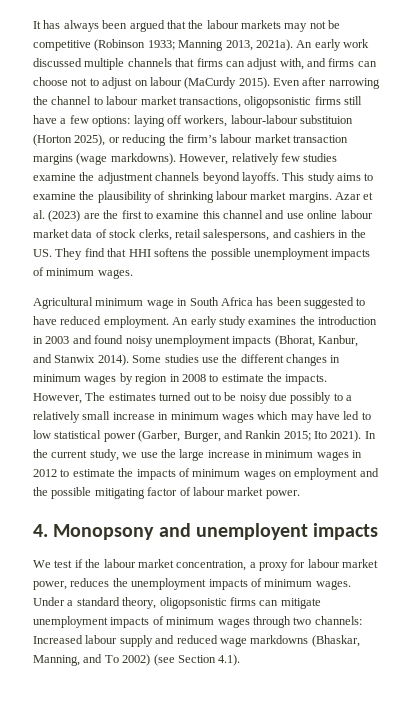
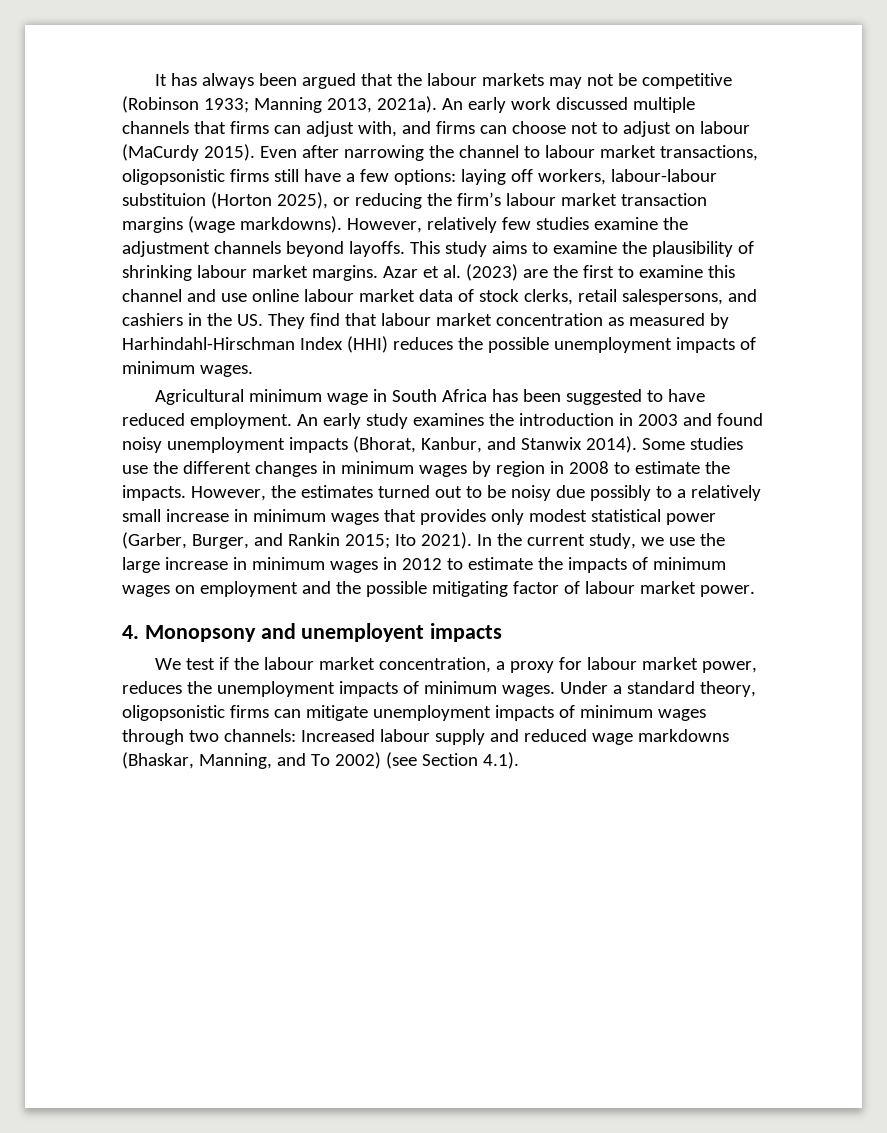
- Azar et al. (2023) are the first to examine this channel and use online labour market data of stock clerks, retail salespersons, and cashiers in the US. They find that HHI softens the possible unemployment impacts of minimum wages.
+ Azar et al. (2023) are the first to examine this channel and use online labour market data of stock clerks, retail salespersons, and cashiers in the US. They find that labour market concentration as measured by Harhindahl-Hirschman Index (HHI) reduces the possible unemployment impacts of minimum wages.
- However, The estimates turned out to be noisy due possibly to a relatively small increase in minimum wages which may have led to low statistical power (Garber, Burger, and Rankin 2015; Ito 2021).
+ However, the estimates turned out to be noisy due possibly to a relatively small increase in minimum wages that provides only modest statistical power (Garber, Burger, and Rankin 2015; Ito 2021).

